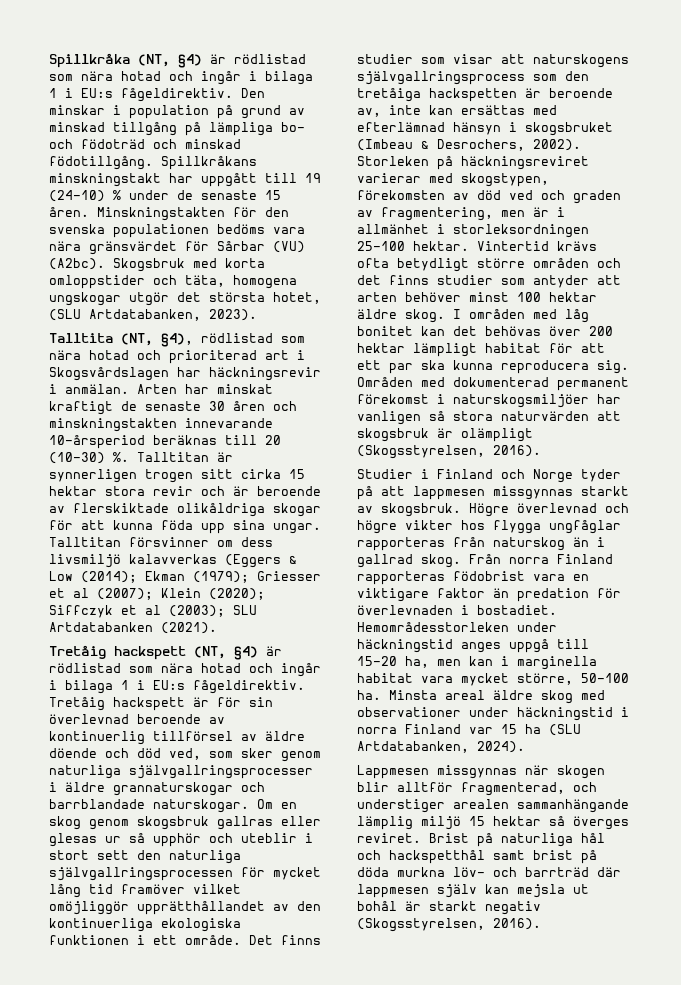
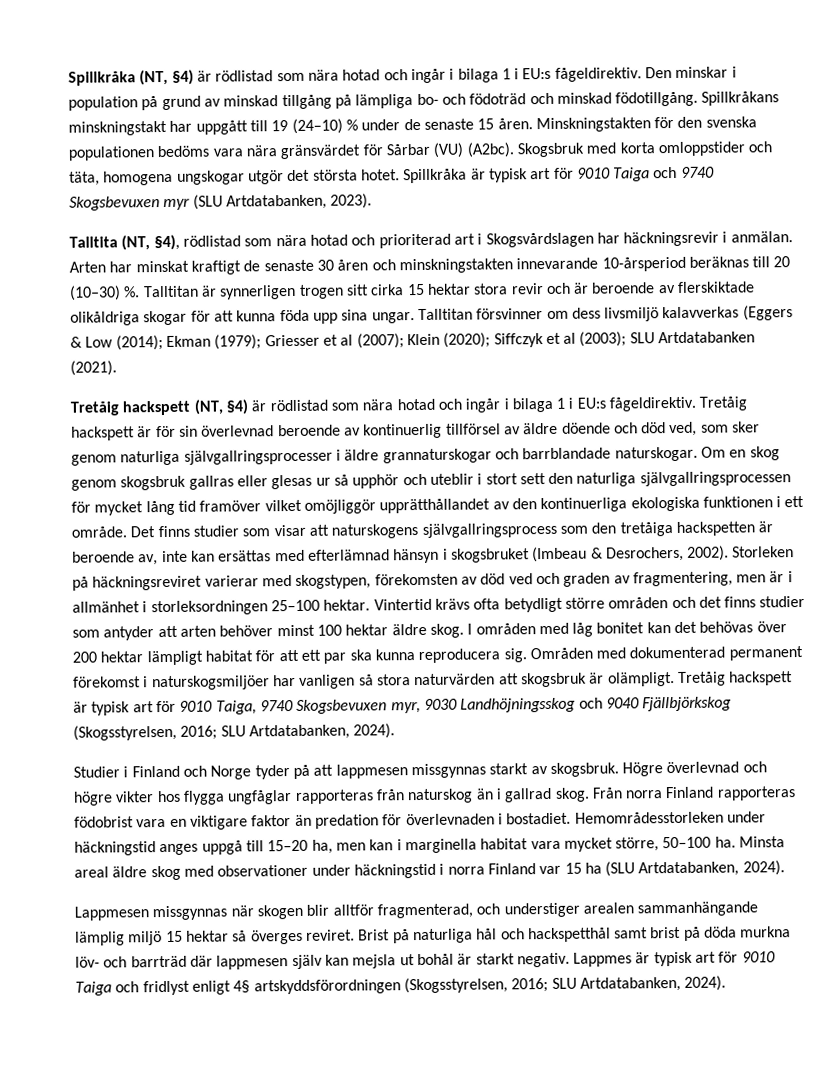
- Skogsbruk med korta omloppstider och täta, homogena ungskogar utgör det största hotet, (SLU Artdatabanken, 2023).
+ Skogsbruk med korta omloppstider och täta, homogena ungskogar utgör det största hotet. Spillkråka är typisk art för 9010 Taiga och 9740 Skogsbevuxen myr (SLU Artdatabanken, 2023).
- Områden med dokumenterad permanent förekomst i naturskogsmiljöer har vanligen så stora naturvärden att skogsbruk är olämpligt (Skogsstyrelsen, 2016).
+ Områden med dokumenterad permanent förekomst i naturskogsmiljöer har vanligen så stora naturvärden att skogsbruk är olämpligt. Tretåig hackspett är typisk art för 9010 Taiga, 9740 Skogsbevuxen myr, 9030 Landhöjningsskog och 9040 Fjällbjörkskog (Skogsstyrelsen, 2016; SLU Artdatabanken, 2024).
- Brist på naturliga hål och hackspetthål samt brist på döda murkna löv- och barrträd där lappmesen själv kan mejsla ut bohål är starkt negativ (Skogsstyrelsen, 2016).
+ Brist på naturliga hål och hackspetthål samt brist på döda murkna löv- och barrträd där lappmesen själv kan mejsla ut bohål är starkt negativ. Lappmes är typisk art för 9010 Taiga och fridlyst enligt 4§ artskyddsförordningen (Skogsstyrelsen, 2016; SLU Artdatabanken, 2024).

